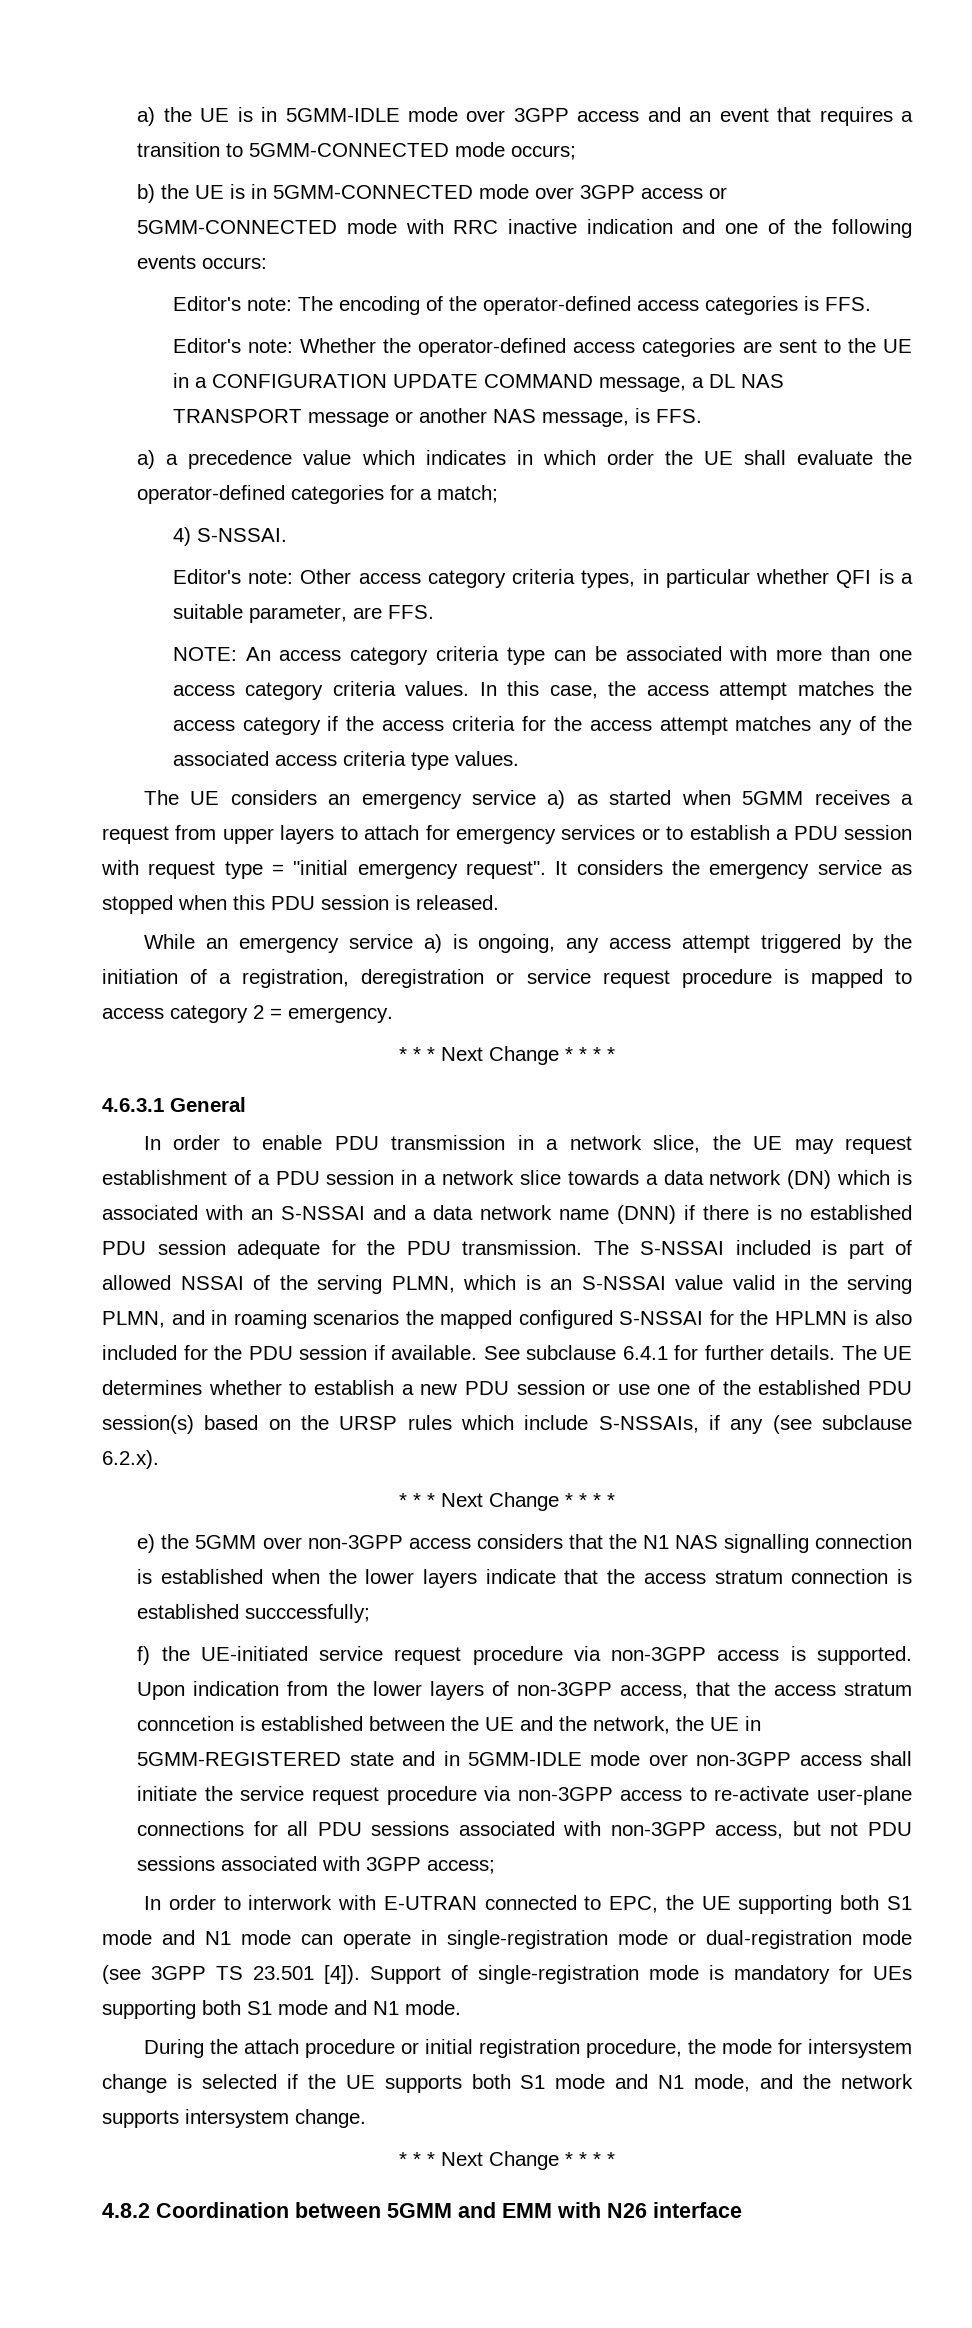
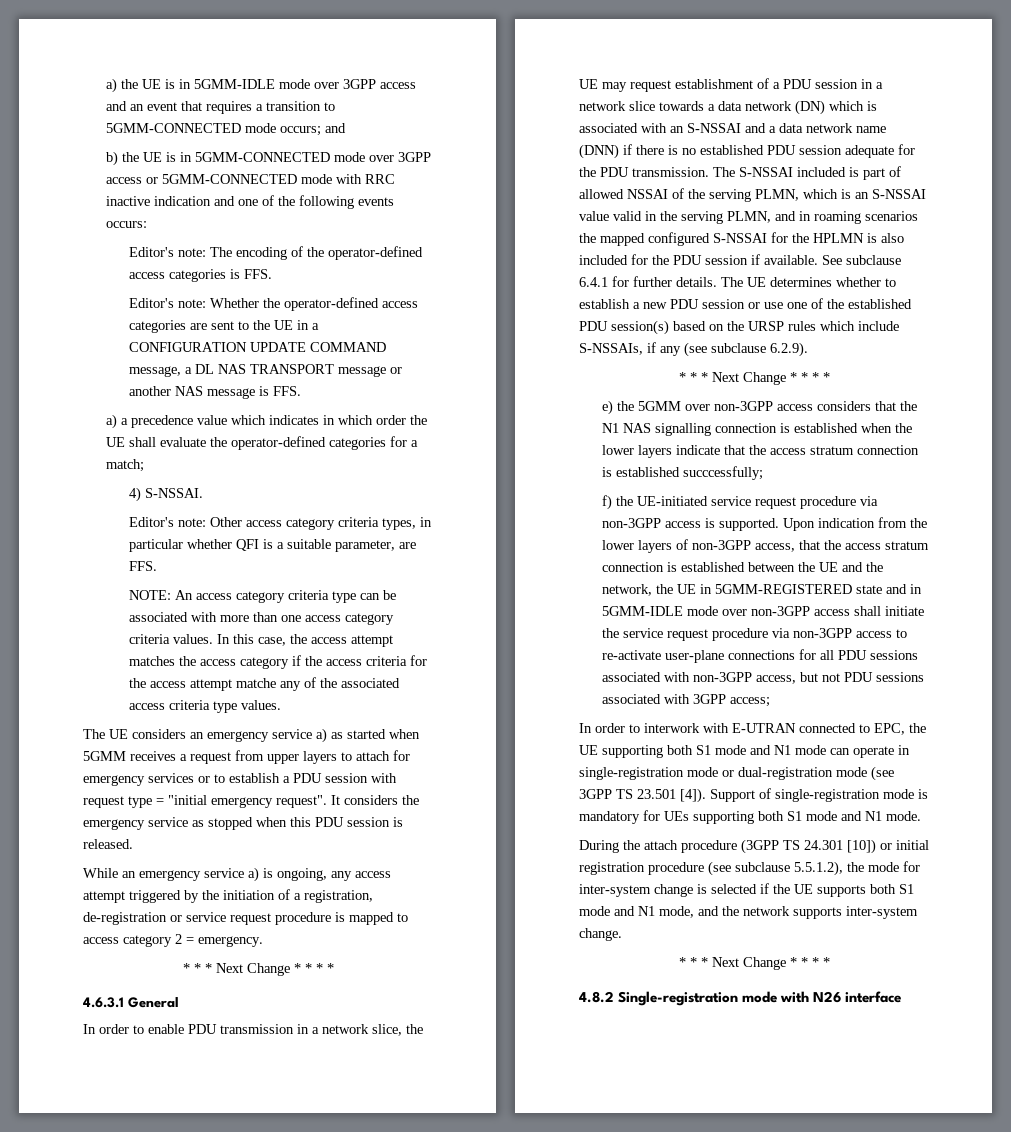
- a) the UE is in 5GMM-IDLE mode over 3GPP access and an event that requires a transition to 5GMM-CONNECTED mode occurs;
+ a) the UE is in 5GMM-IDLE mode over 3GPP access and an event that requires a transition to 5GMM-CONNECTED mode occurs; and
- Editor's note: Whether the operator-defined access categories are sent to the UE in a CONFIGURATION UPDATE COMMAND message, a DL NAS TRANSPORT message or another NAS message, is FFS.
+ Editor's note: Whether the operator-defined access categories are sent to the UE in a CONFIGURATION UPDATE COMMAND message, a DL NAS TRANSPORT message or another NAS message is FFS.
- In this case, the access attempt matches the access category if the access criteria for the access attempt matches any of the associated access criteria type values.
+ In this case, the access attempt matches the access category if the access criteria for the access attempt matche any of the associated access criteria type values.
- While an emergency service a) is ongoing, any access attempt triggered by the initiation of a registration, deregistration or service request procedure is mapped to access category 2 = emergency.
+ While an emergency service a) is ongoing, any access attempt triggered by the initiation of a registration, de-registration or service request procedure is mapped to access category 2 = emergency.
- The UE determines whether to establish a new PDU session or use one of the established PDU session(s) based on the URSP rules which include S-NSSAIs, if any (see subclause 6.2.x).
+ The UE determines whether to establish a new PDU session or use one of the established PDU session(s) based on the URSP rules which include S-NSSAIs, if any (see subclause 6.2.9).
- Upon indication from the lower layers of non-3GPP access, that the access stratum conncetion is established between the UE and the network, the UE in 5GMM-REGISTERED state and in 5GMM-IDLE mode over non-3GPP access shall initiate the service request procedure via non-3GPP access to re-activate user-plane connections for all PDU sessions associated with non-3GPP access, but not PDU sessions associated with 3GPP access;
+ Upon indication from the lower layers of non-3GPP access, that the access stratum connection is established between the UE and the network, the UE in 5GMM-REGISTERED state and in 5GMM-IDLE mode over non-3GPP access shall initiate the service request procedure via non-3GPP access to re-activate user-plane connections for all PDU sessions associated with non-3GPP access, but not PDU sessions associated with 3GPP access;
- During the attach procedure or initial registration procedure, the mode for intersystem change is selected if the UE supports both S1 mode and N1 mode, and the network supports intersystem change.
+ During the attach procedure (3GPP TS 24.301 [10]) or initial registration procedure (see subclause 5.5.1.2), the mode for inter-system change is selected if the UE supports both S1 mode and N1 mode, and the network supports inter-system change.
- 4.8.2 Coordination between 5GMM and EMM with N26 interface
+ 4.8.2 Single-registration mode with N26 interface

